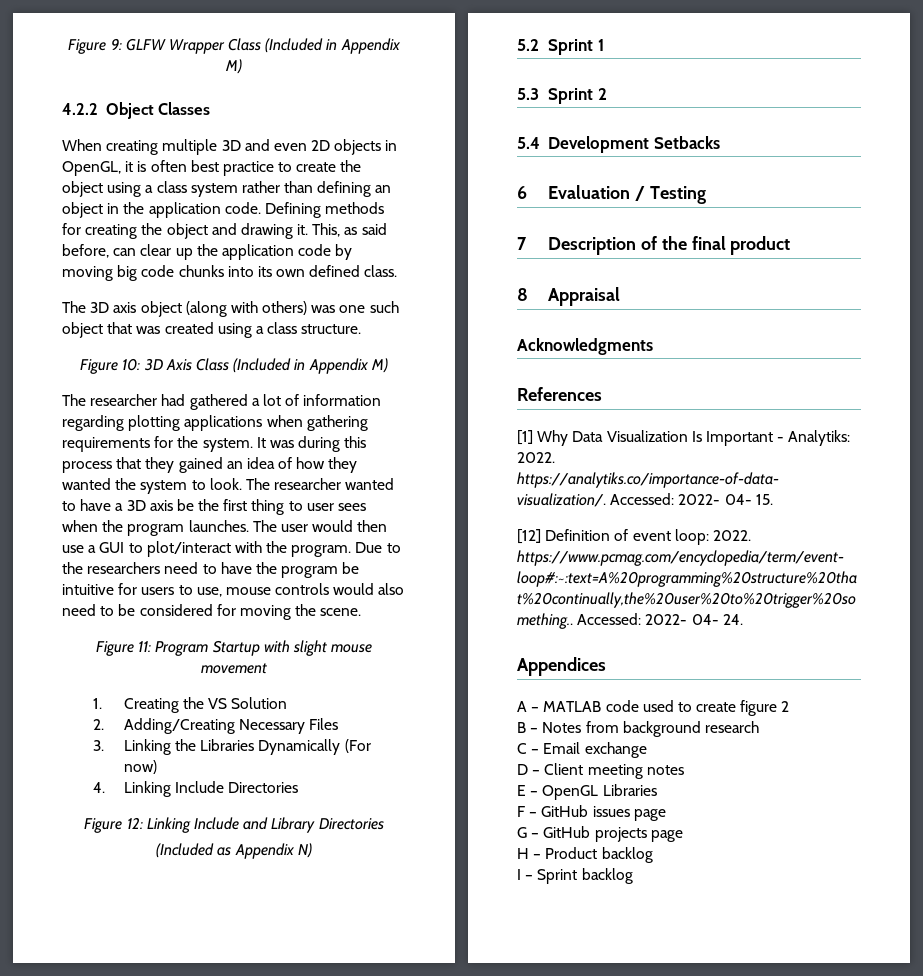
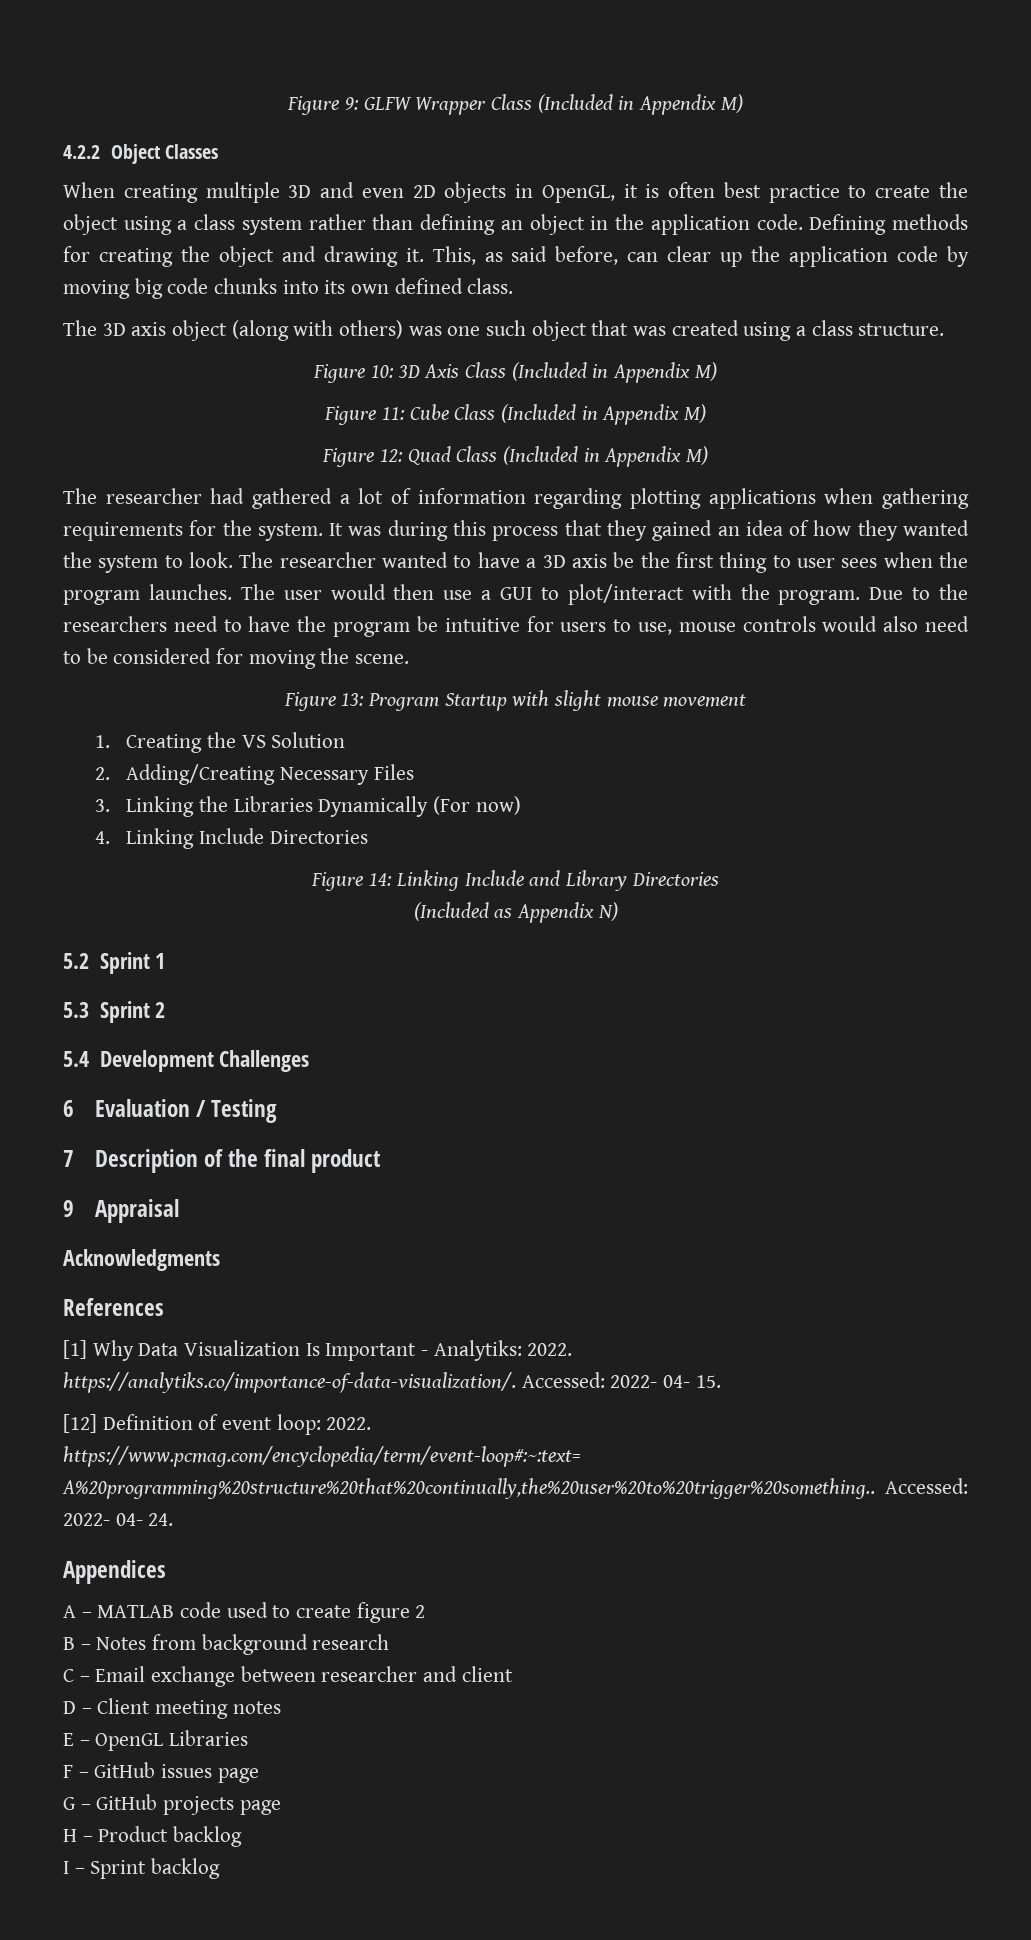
+ Figure 11: Cube Class (Included in Appendix M)
+ Figure 12: Quad Class (Included in Appendix M)
- Figure 11: Program Startup with slight mouse movement
+ Figure 13: Program Startup with slight mouse movement
- Figure 12: Linking Include and Library Directories
+ Figure 14: Linking Include and Library Directories
- 5.4 Development Setbacks
+ 5.4 Development Challenges
- 8 Appraisal
+ 9 Appraisal
- C – Email exchange
+ C – Email exchange between researcher and client

